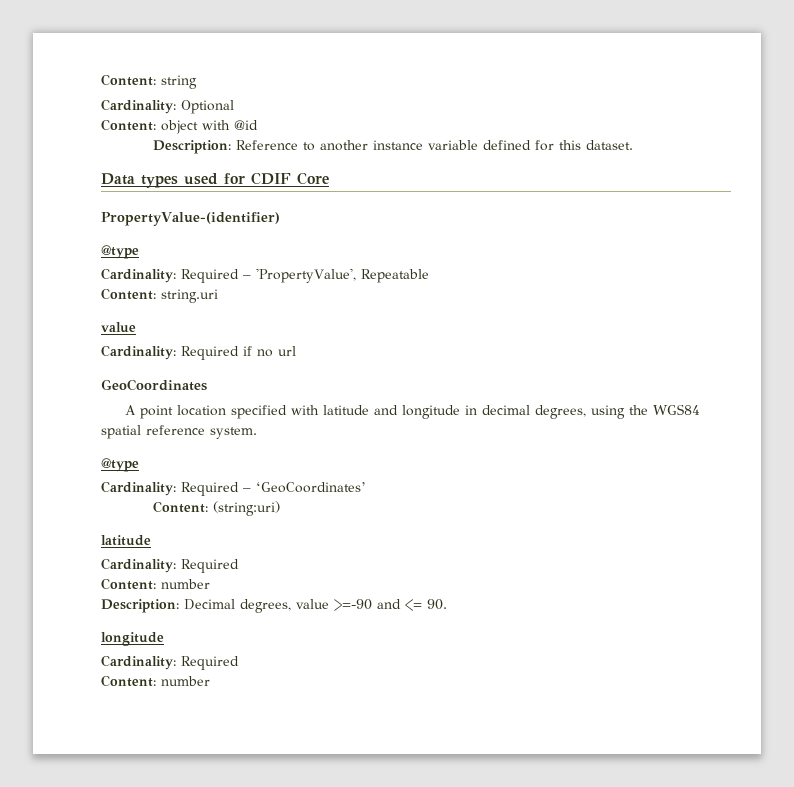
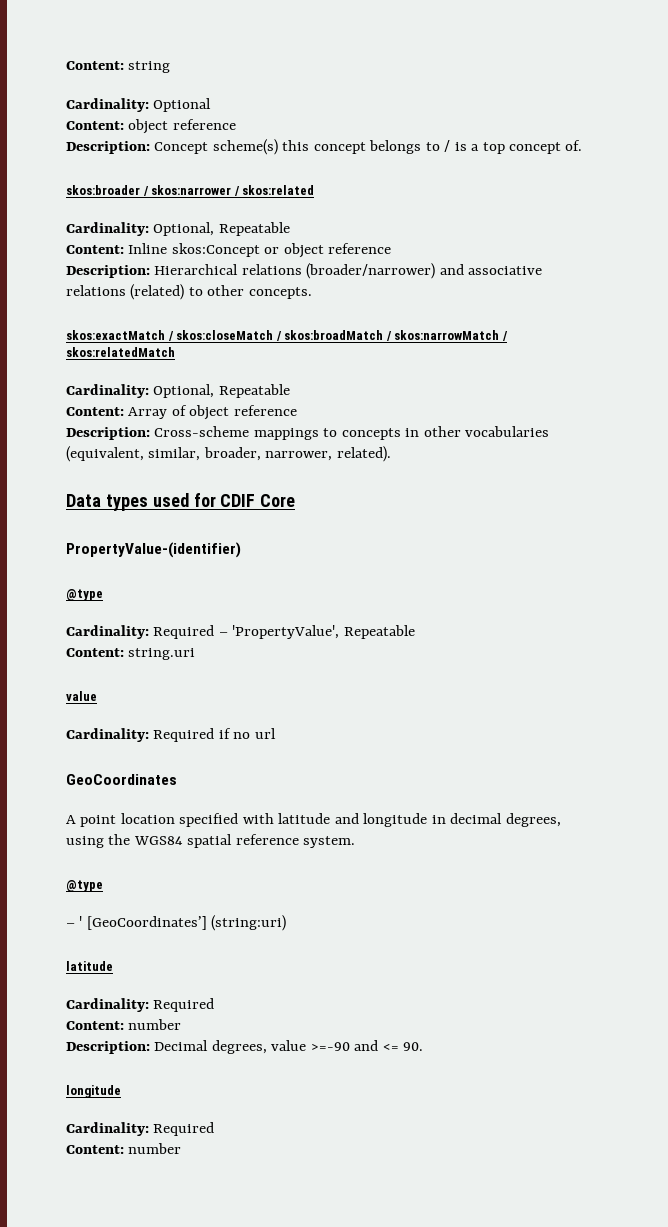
- Content: object with @id
- Description: Reference to another instance variable defined for this dataset.
+ Content: object reference
+ Description: Concept scheme(s) this concept belongs to / is a top concept of.
+ skos:broader / skos:narrower / skos:related
+ Cardinality: Optional, Repeatable
+ Content: Inline skos:Concept or object reference
+ Description: Hierarchical relations (broader/narrower) and associative relations (related) to other concepts.
+ skos:exactMatch / skos:closeMatch / skos:broadMatch / skos:narrowMatch / skos:relatedMatch
+ Cardinality: Optional, Repeatable
+ Content: Array of object reference
+ Description: Cross-scheme mappings to concepts in other vocabularies (equivalent, similar, broader, narrower, related).
- Cardinality: Required – ‘GeoCoordinates’
- Content: (string:uri)
+ – ' [GeoCoordinates’] (string:uri)

